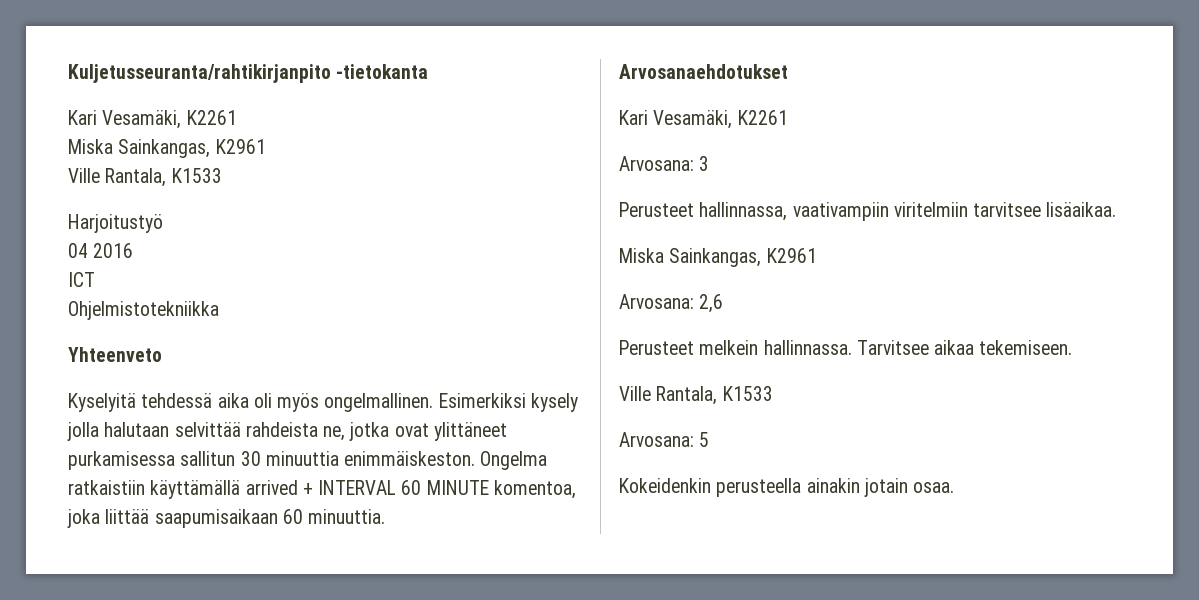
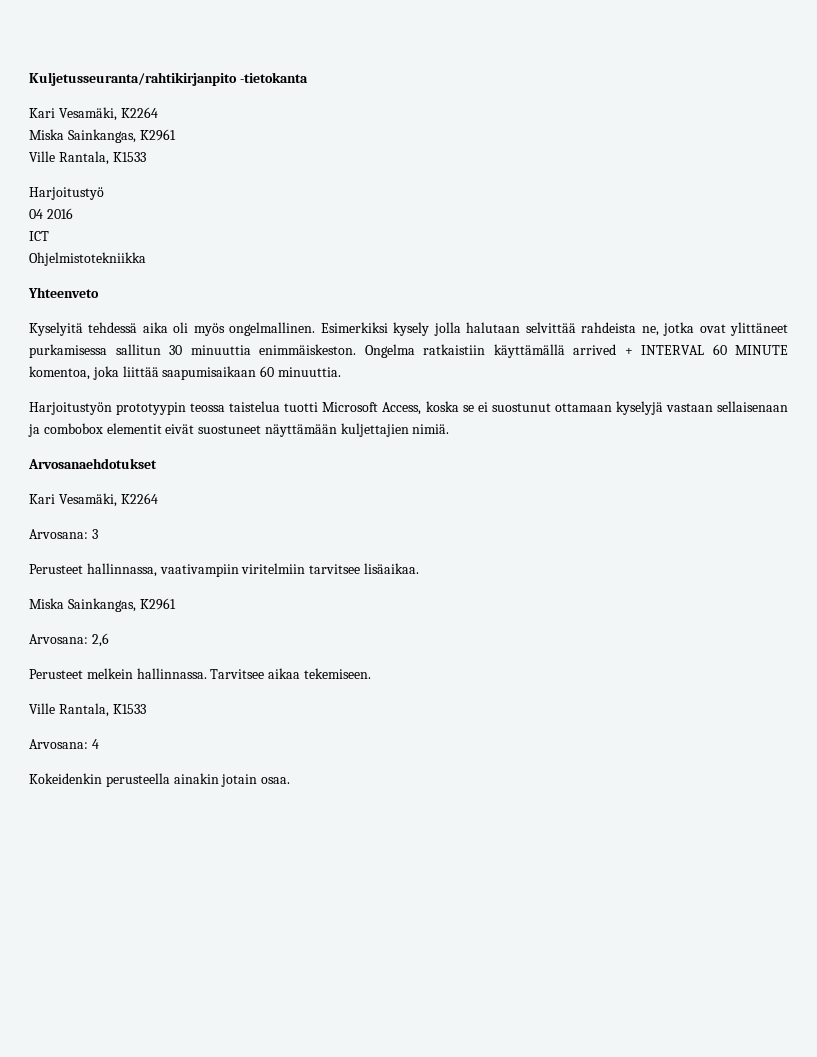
  Kuljetusseuranta/rahtikirjanpito -tietokanta
- Kari Vesamäki, K2261
+ Kari Vesamäki, K2264
+ Harjoitustyön prototyypin teossa taistelua tuotti Microsoft Access, koska se ei suostunut ottamaan kyselyjä vastaan sellaisenaan ja combobox elementit eivät suostuneet näyttämään kuljettajien nimiä.
  Arvosanaehdotukset
- Kari Vesamäki, K2261
+ Kari Vesamäki, K2264
- Arvosana: 5
+ Arvosana: 4

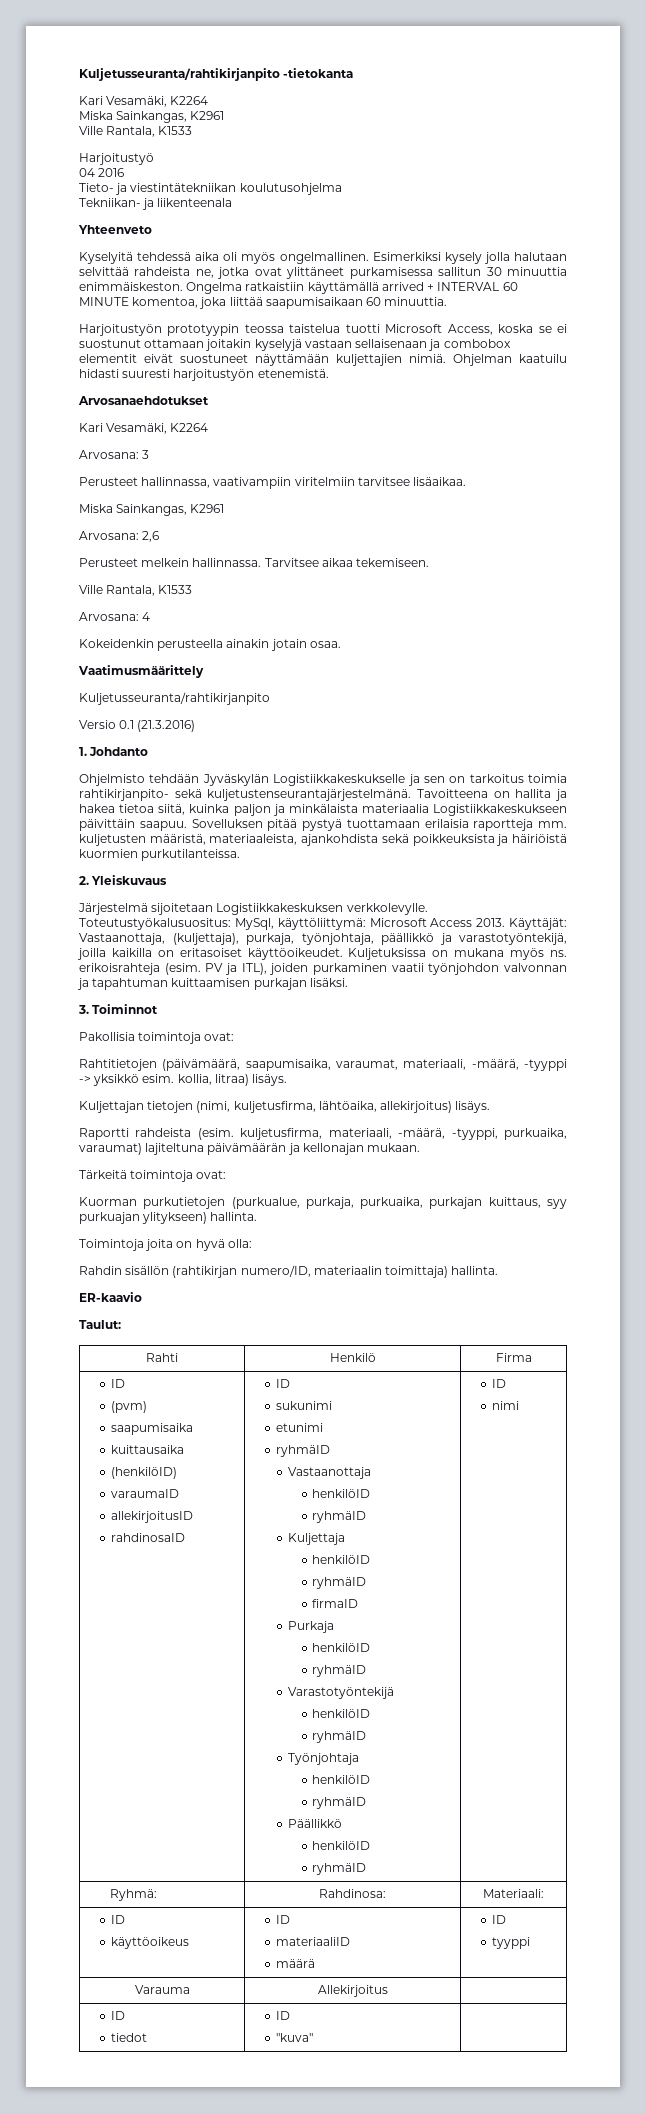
- ICT
- Ohjelmistotekniikka
+ Tieto- ja viestintätekniikan koulutusohjelma
+ Tekniikan- ja liikenteenala
- Harjoitustyön prototyypin teossa taistelua tuotti Microsoft Access, koska se ei suostunut ottamaan kyselyjä vastaan sellaisenaan ja combobox elementit eivät suostuneet näyttämään kuljettajien nimiä.
+ Harjoitustyön prototyypin teossa taistelua tuotti Microsoft Access, koska se ei suostunut ottamaan joitakin kyselyjä vastaan sellaisenaan ja combobox elementit eivät suostuneet näyttämään kuljettajien nimiä. Ohjelman kaatuilu hidasti suuresti harjoitustyön etenemistä.
+ Vaatimusmäärittely
+ Kuljetusseuranta/rahtikirjanpito
+ Versio 0.1 (21.3.2016)
+ 1. Johdanto
+ Ohjelmisto tehdään Jyväskylän Logistiikkakeskukselle ja sen on tarkoitus toimia rahtikirjanpito- sekä kuljetustenseurantajärjestelmänä. Tavoitteena on hallita ja hakea tietoa siitä, kuinka paljon ja minkälaista materiaalia Logistiikkakeskukseen päivittäin saapuu. Sovelluksen pitää pystyä tuottamaan erilaisia raportteja mm. kuljetusten määristä, materiaaleista, ajankohdista sekä poikkeuksista ja häiriöistä kuormien purkutilanteissa.
+ 2. Yleiskuvaus
+ Järjestelmä sijoitetaan Logistiikkakeskuksen verkkolevylle. Toteutustyökalusuositus: MySql, käyttöliittymä: Microsoft Access 2013. Käyttäjät: Vastaanottaja, (kuljettaja), purkaja, työnjohtaja, päällikkö ja varastotyöntekijä, joilla kaikilla on eritasoiset käyttöoikeudet. Kuljetuksissa on mukana myös ns. erikoisrahteja (esim. PV ja ITL), joiden purkaminen vaatii työnjohdon valvonnan ja tapahtuman kuittaamisen purkajan lisäksi.
+ 3. Toiminnot
+ Pakollisia toimintoja ovat:
+ Rahtitietojen (päivämäärä, saapumisaika, varaumat, materiaali, -määrä, -tyyppi -> yksikkö esim. kollia, litraa) lisäys.
+ Kuljettajan tietojen (nimi, kuljetusfirma, lähtöaika, allekirjoitus) lisäys.
+ Raportti rahdeista (esim. kuljetusfirma, materiaali, -määrä, -tyyppi, purkuaika, varaumat) lajiteltuna päivämäärän ja kellonajan mukaan.
+ Tärkeitä toimintoja ovat:
+ Kuorman purkutietojen (purkualue, purkaja, purkuaika, purkajan kuittaus, syy purkuajan ylitykseen) hallinta.
+ Toimintoja joita on hyvä olla:
+ Rahdin sisällön (rahtikirjan numero/ID, materiaalin toimittaja) hallinta.
+ ER-kaavio
+ Taulut:
+ Rahti | Henkilö | Firma
+ ID
+ (pvm)
+ saapumisaika
+ kuittausaika
+ (henkilöID)
+ varaumaID
+ allekirjoitusID
+ rahdinosaID | ID
+ sukunimi
+ etunimi
+ ryhmäID
+ Vastaanottaja
+ henkilöID
+ ryhmäID
+ Kuljettaja
+ henkilöID
+ ryhmäID
+ firmaID
+ Purkaja
+ henkilöID
+ ryhmäID
+ Varastotyöntekijä
+ henkilöID
+ ryhmäID
+ Työnjohtaja
+ henkilöID
+ ryhmäID
+ Päällikkö
+ henkilöID
+ ryhmäID | ID
+ nimi
+ Ryhmä: | Rahdinosa: | Materiaali:
+ ID
+ käyttöoikeus | ID
+ materiaaliID
+ määrä | ID
+ tyyppi
+ Varauma | Allekirjoitus |
+ ID
+ tiedot | ID
+ "kuva" |

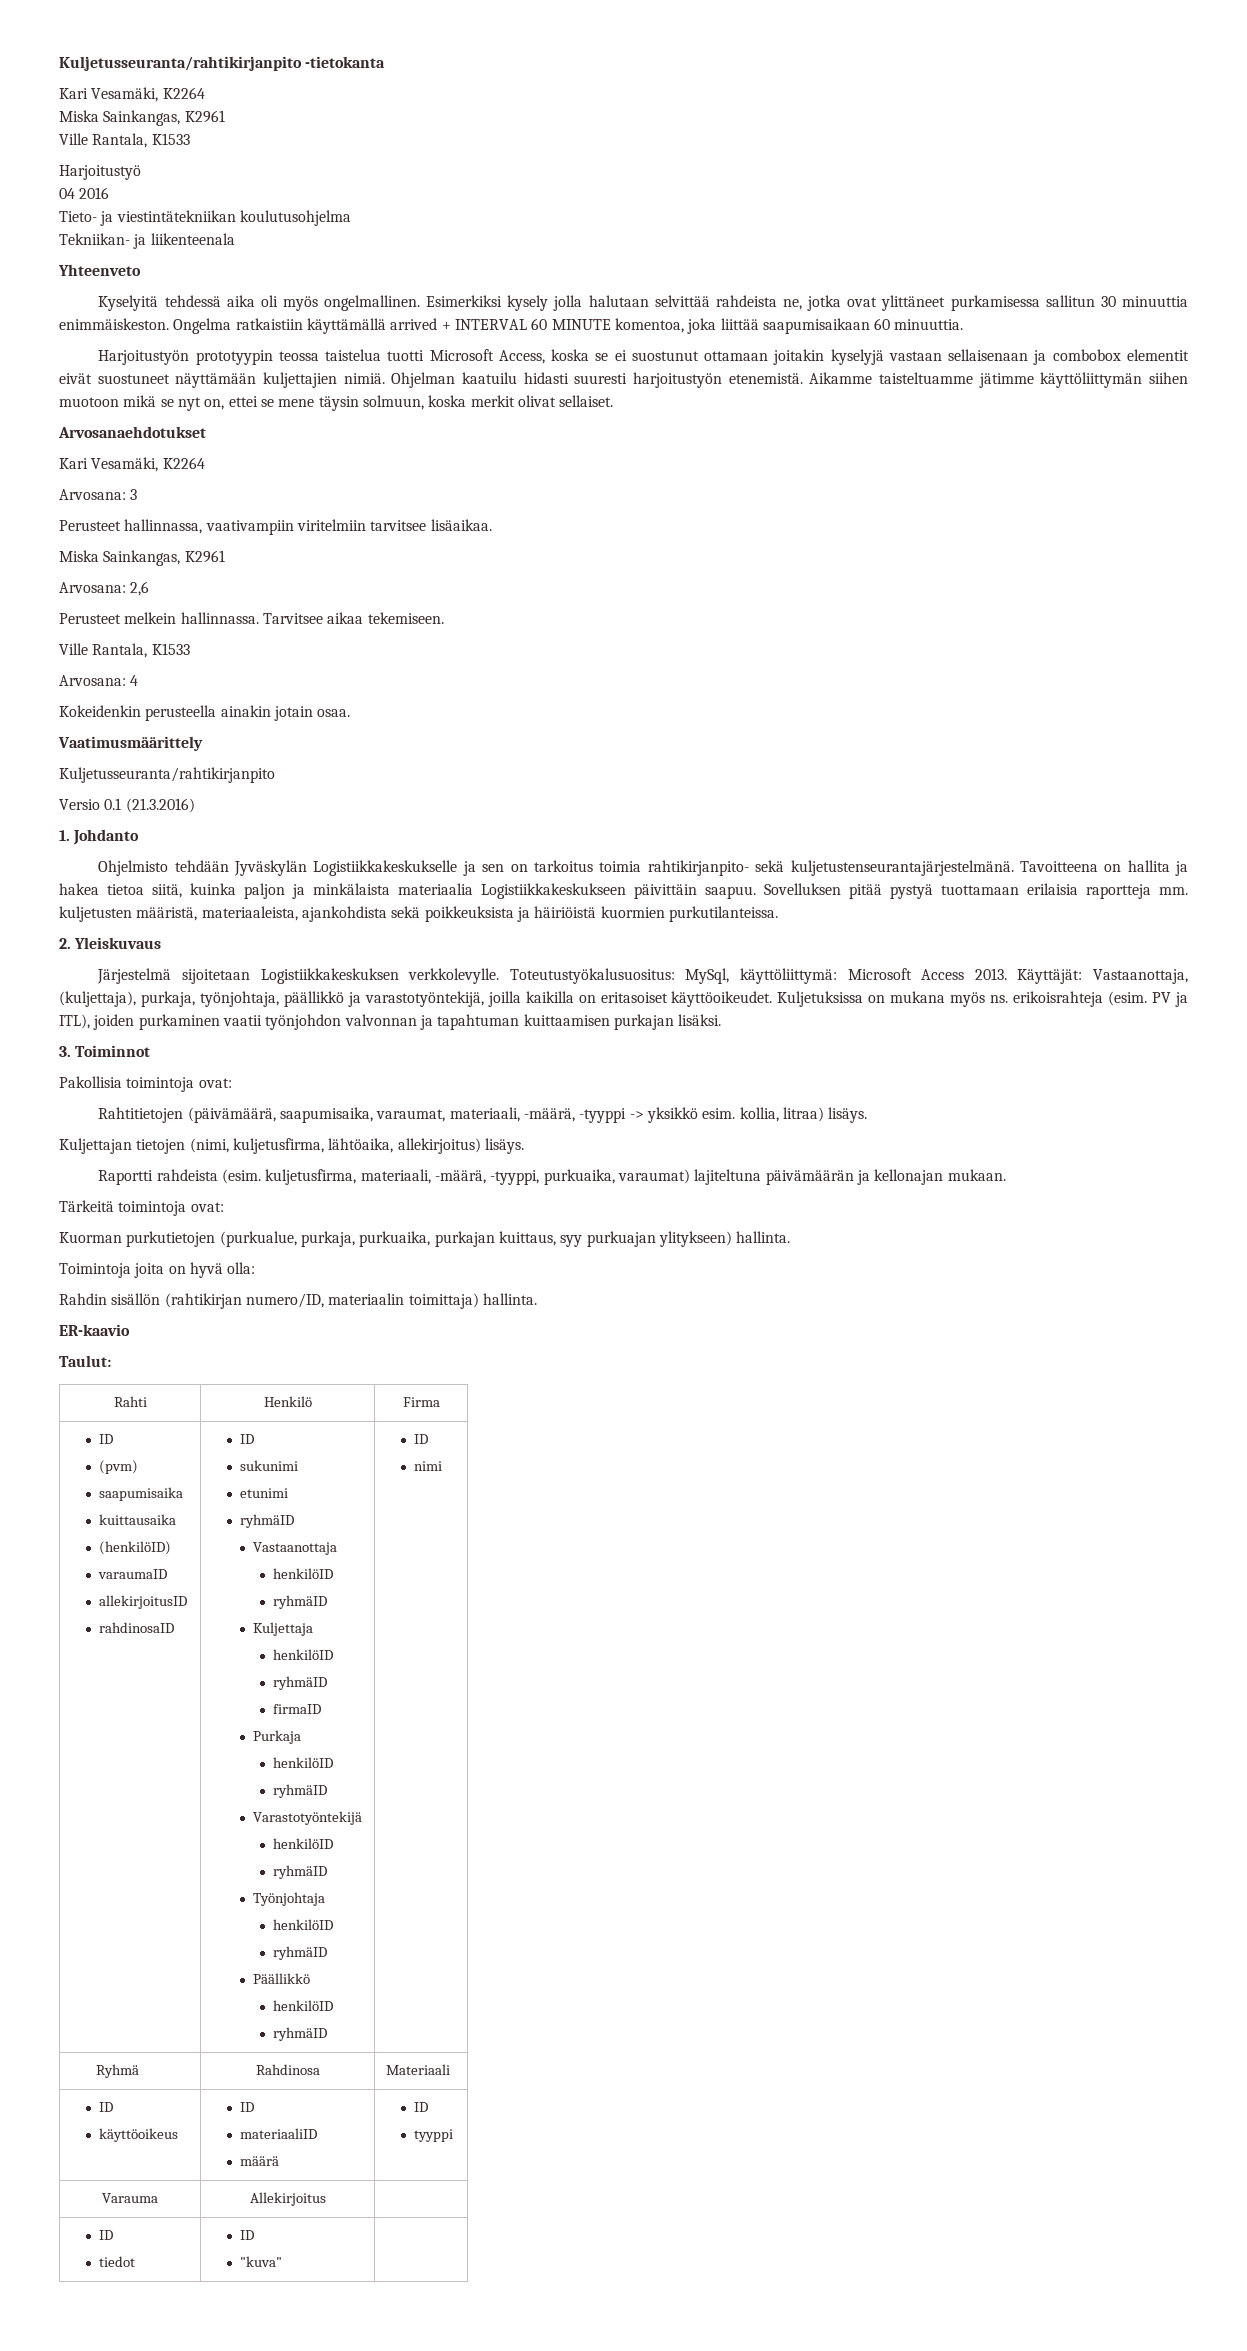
+ Aikamme taisteltuamme jätimme käyttöliittymän siihen muotoon mikä se nyt on, ettei se mene täysin solmuun, koska merkit olivat sellaiset.
- Ryhmä: | Rahdinosa: | Materiaali:
+ Ryhmä | Rahdinosa | Materiaali

